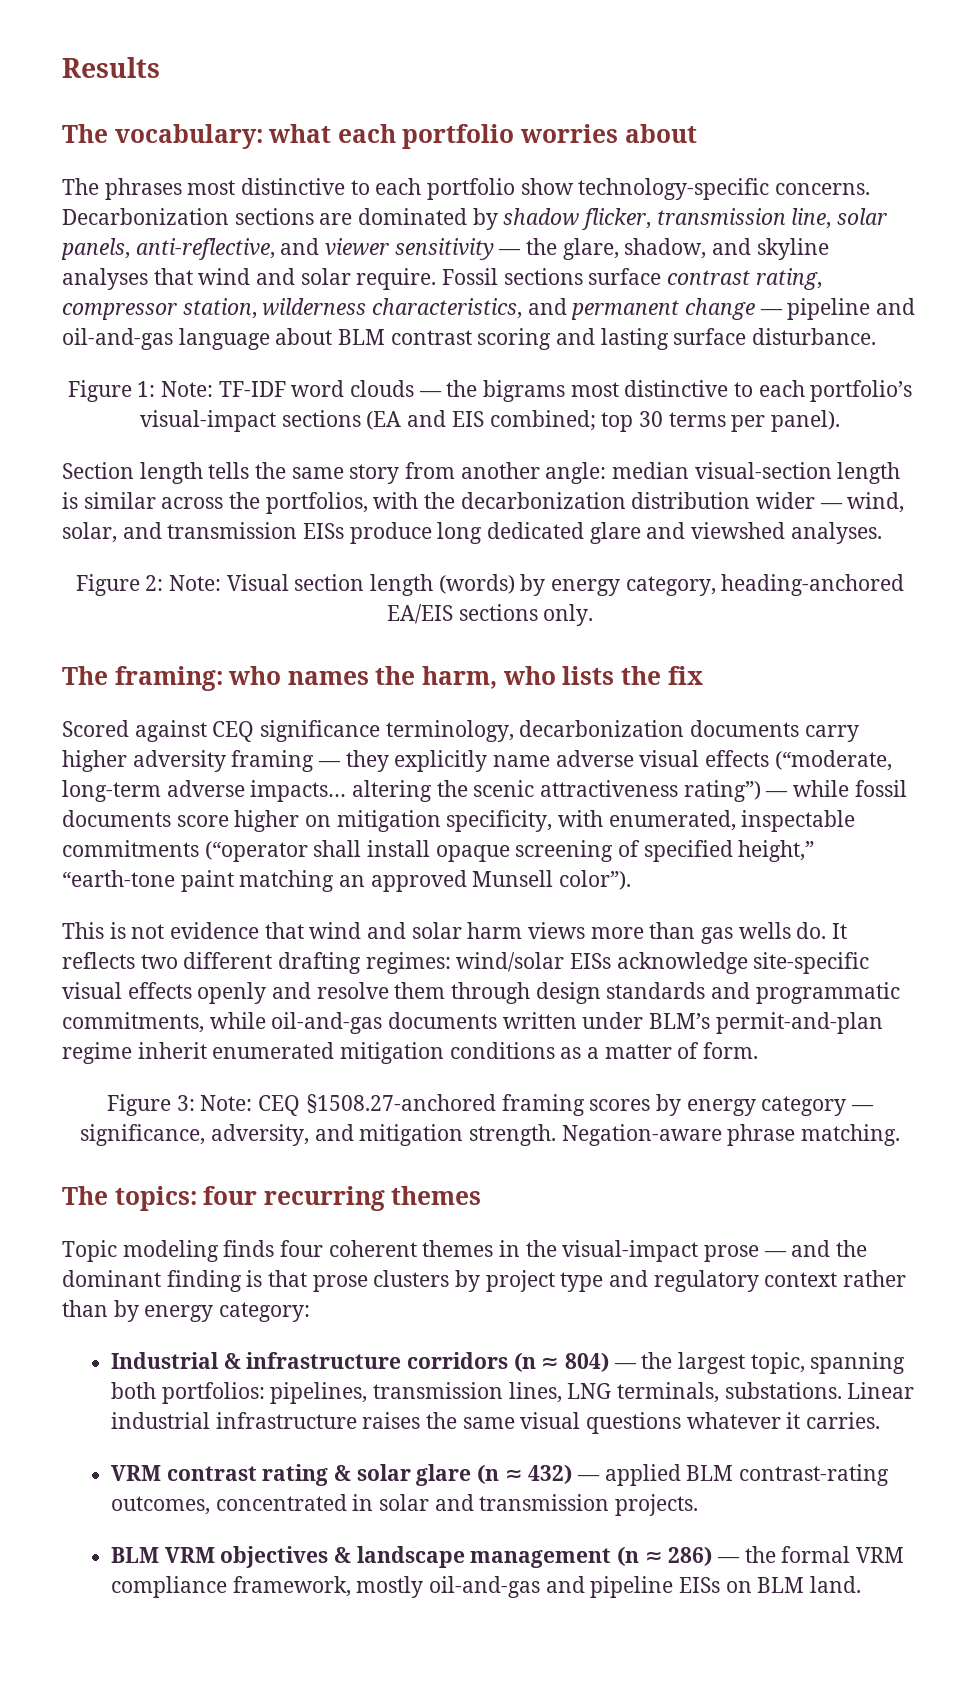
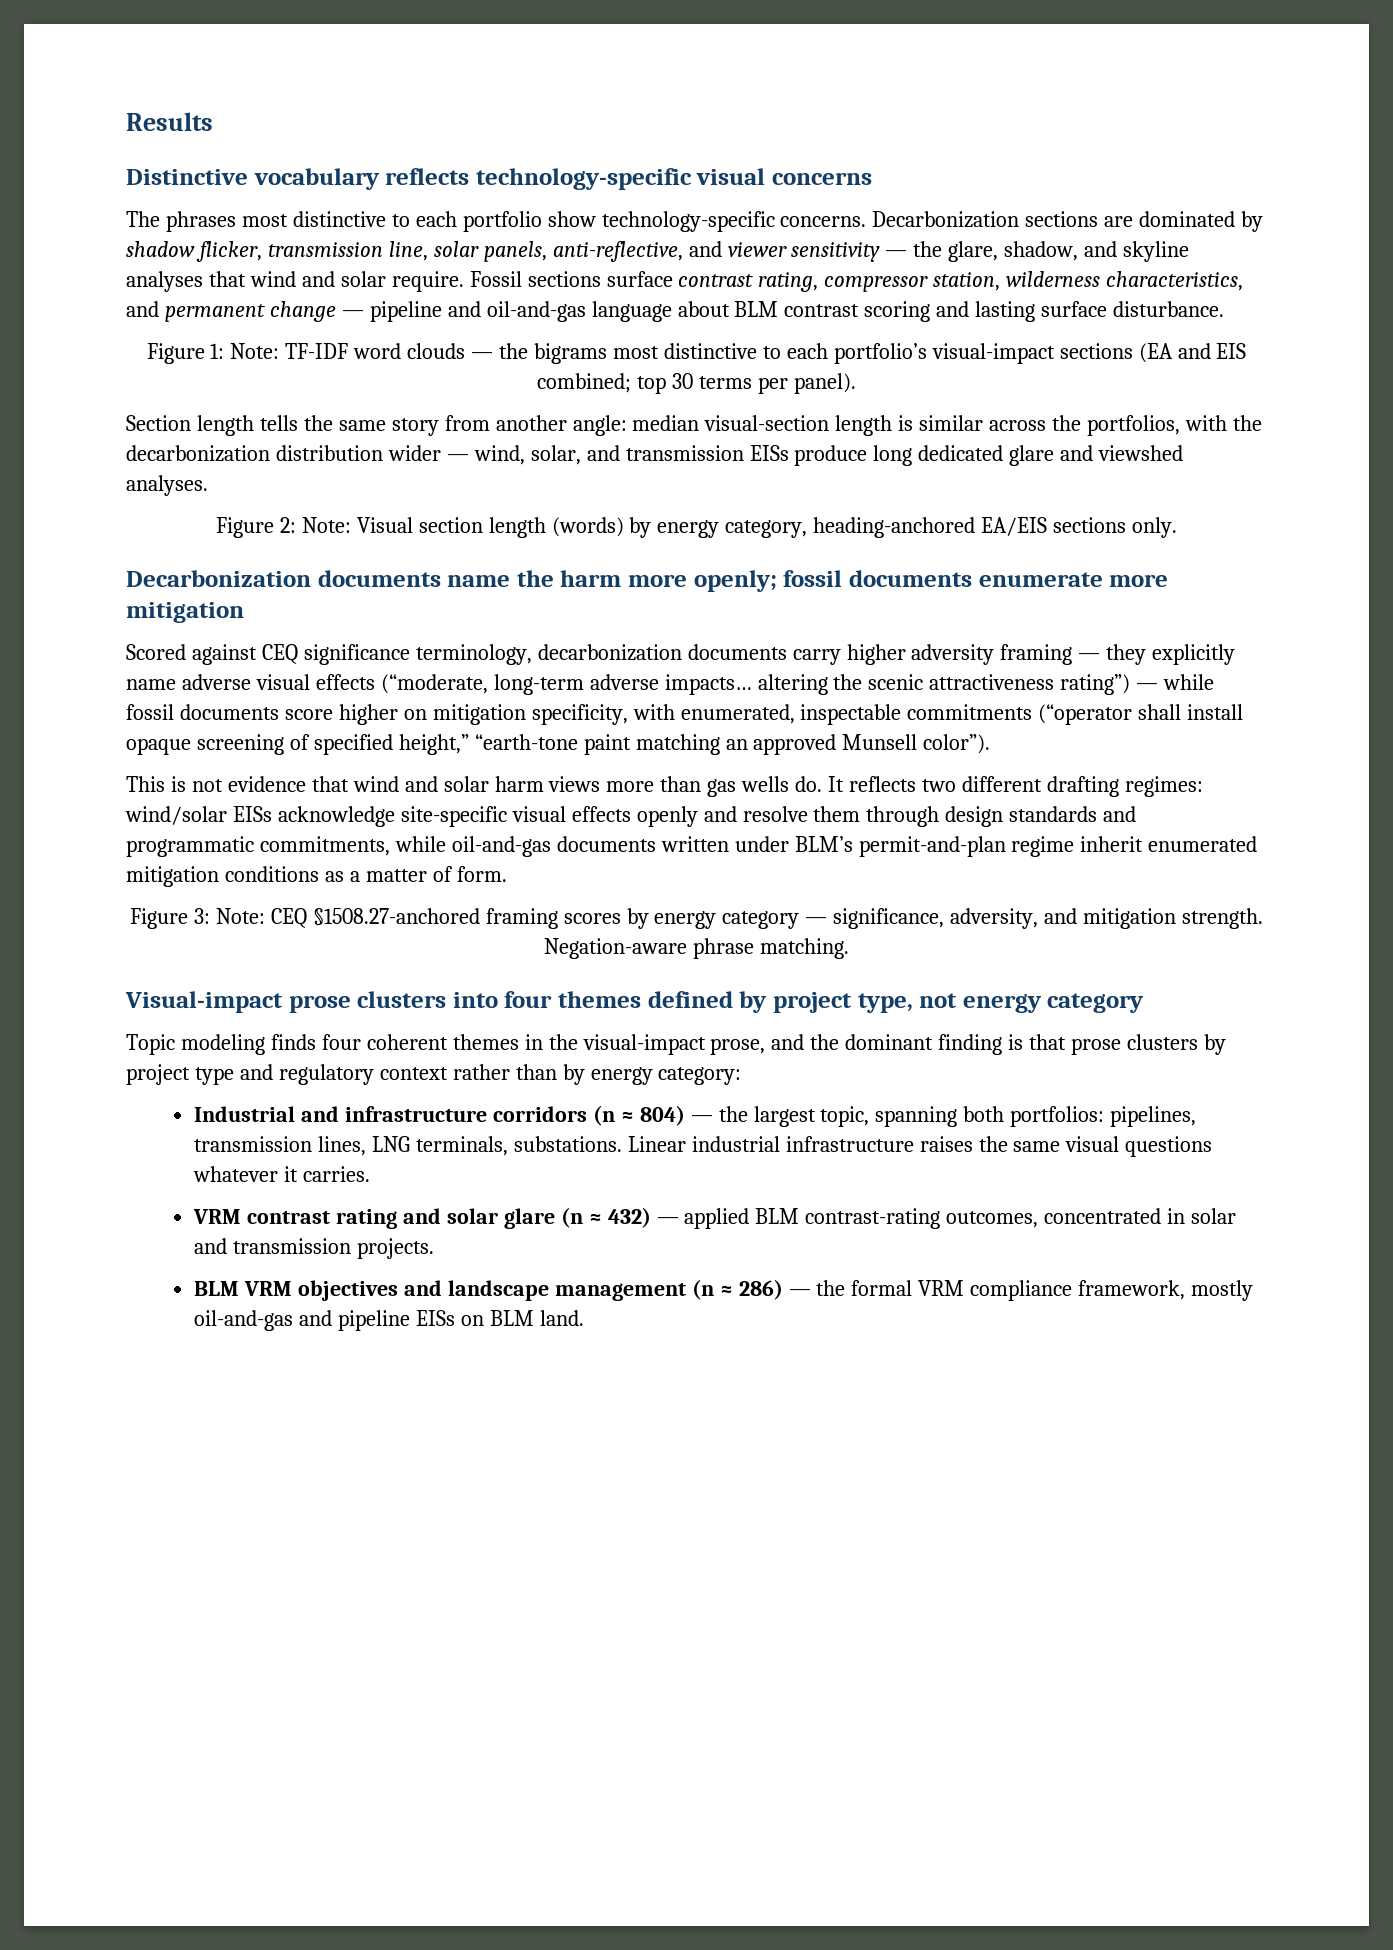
- The vocabulary: what each portfolio worries about
+ Distinctive vocabulary reflects technology-specific visual concerns
- The framing: who names the harm, who lists the fix
+ Decarbonization documents name the harm more openly; fossil documents enumerate more mitigation
- The topics: four recurring themes
+ Visual-impact prose clusters into four themes defined by project type, not energy category
- Topic modeling finds four coherent themes in the visual-impact prose — and the dominant finding is that prose clusters by project type and regulatory context rather than by energy category:
+ Topic modeling finds four coherent themes in the visual-impact prose, and the dominant finding is that prose clusters by project type and regulatory context rather than by energy category:
- Industrial & infrastructure corridors (n ≈ 804) — the largest topic, spanning both portfolios: pipelines, transmission lines, LNG terminals, substations.
+ Industrial and infrastructure corridors (n ≈ 804) — the largest topic, spanning both portfolios: pipelines, transmission lines, LNG terminals, substations.
- VRM contrast rating & solar glare (n ≈ 432) — applied BLM contrast-rating outcomes, concentrated in solar and transmission projects.
+ VRM contrast rating and solar glare (n ≈ 432) — applied BLM contrast-rating outcomes, concentrated in solar and transmission projects.
- BLM VRM objectives & landscape management (n ≈ 286) — the formal VRM compliance framework, mostly oil-and-gas and pipeline EISs on BLM land.
+ BLM VRM objectives and landscape management (n ≈ 286) — the formal VRM compliance framework, mostly oil-and-gas and pipeline EISs on BLM land.

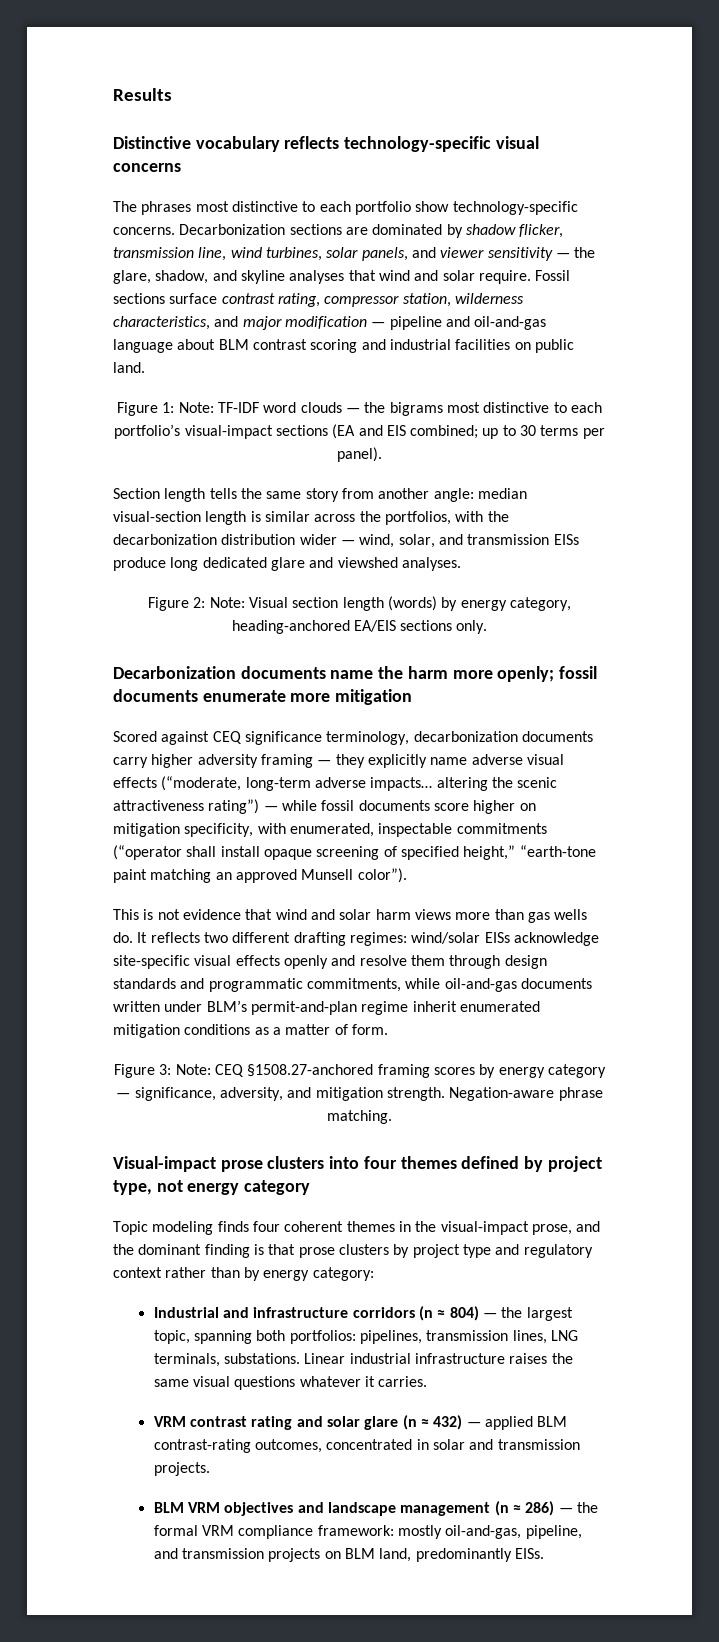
- Decarbonization sections are dominated by shadow flicker, transmission line, solar panels, anti-reflective, and viewer sensitivity — the glare, shadow, and skyline analyses that wind and solar require.
+ Decarbonization sections are dominated by shadow flicker, transmission line, wind turbines, solar panels, and viewer sensitivity — the glare, shadow, and skyline analyses that wind and solar require.
- Fossil sections surface contrast rating, compressor station, wilderness characteristics, and permanent change — pipeline and oil-and-gas language about BLM contrast scoring and lasting surface disturbance.
+ Fossil sections surface contrast rating, compressor station, wilderness characteristics, and major modification — pipeline and oil-and-gas language about BLM contrast scoring and industrial facilities on public land.
- Figure 1: Note: TF-IDF word clouds — the bigrams most distinctive to each portfolio’s visual-impact sections (EA and EIS combined; top 30 terms per panel).
+ Figure 1: Note: TF-IDF word clouds — the bigrams most distinctive to each portfolio’s visual-impact sections (EA and EIS combined; up to 30 terms per panel).
- BLM VRM objectives and landscape management (n ≈ 286) — the formal VRM compliance framework, mostly oil-and-gas and pipeline EISs on BLM land.
+ BLM VRM objectives and landscape management (n ≈ 286) — the formal VRM compliance framework: mostly oil-and-gas, pipeline, and transmission projects on BLM land, predominantly EISs.

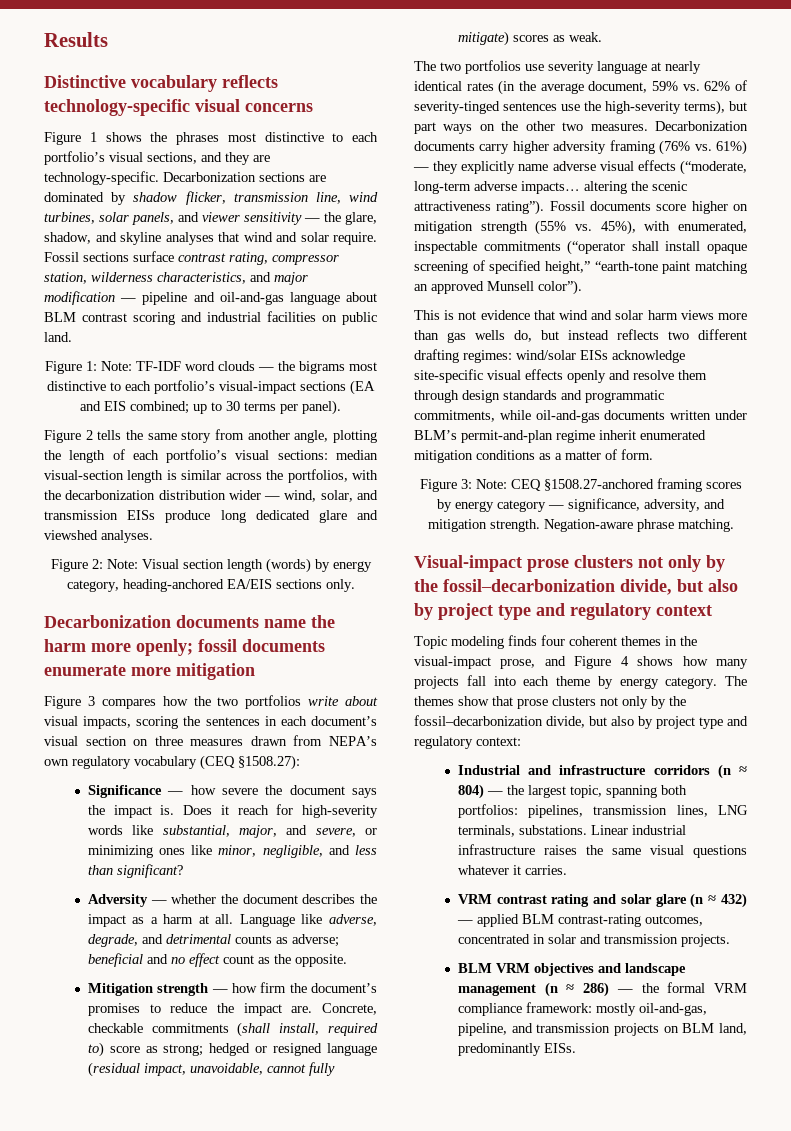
- The phrases most distinctive to each portfolio show technology-specific concerns.
+ Figure 1 shows the phrases most distinctive to each portfolio’s visual sections, and they are technology-specific.
- Section length tells the same story from another angle: median visual-section length is similar across the portfolios, with the decarbonization distribution wider — wind, solar, and transmission EISs produce long dedicated glare and viewshed analyses.
+ Figure 2 tells the same story from another angle, plotting the length of each portfolio’s visual sections: median visual-section length is similar across the portfolios, with the decarbonization distribution wider — wind, solar, and transmission EISs produce long dedicated glare and viewshed analyses.
- Scored against CEQ significance terminology, decarbonization documents carry higher adversity framing — they explicitly name adverse visual effects (“moderate, long-term adverse impacts… altering the scenic attractiveness rating”) — while fossil documents score higher on mitigation specificity, with enumerated, inspectable commitments (“operator shall install opaque screening of specified height,” “earth-tone paint matching an approved Munsell color”).
+ Figure 3 compares how the two portfolios write about visual impacts, scoring the sentences in each document’s visual section on three measures drawn from NEPA’s own regulatory vocabulary (CEQ §1508.27):
+ Significance — how severe the document says the impact is. Does it reach for high-severity words like substantial, major, and severe, or minimizing ones like minor, negligible, and less than significant?
+ Adversity — whether the document describes the impact as a harm at all. Language like adverse, degrade, and detrimental counts as adverse; beneficial and no effect count as the opposite.
+ Mitigation strength — how firm the document’s promises to reduce the impact are. Concrete, checkable commitments (shall install, required to) score as strong; hedged or resigned language (residual impact, unavoidable, cannot fully mitigate) scores as weak.
+ The two portfolios use severity language at nearly identical rates (in the average document, 59% vs. 62% of severity-tinged sentences use the high-severity terms), but part ways on the other two measures. Decarbonization documents carry higher adversity framing (76% vs. 61%) — they explicitly name adverse visual effects (“moderate, long-term adverse impacts… altering the scenic attractiveness rating”). Fossil documents score higher on mitigation strength (55% vs. 45%), with enumerated, inspectable commitments (“operator shall install opaque screening of specified height,” “earth-tone paint matching an approved Munsell color”).
- This is not evidence that wind and solar harm views more than gas wells do. It reflects two different drafting regimes: wind/solar EISs acknowledge site-specific visual effects openly and resolve them through design standards and programmatic commitments, while oil-and-gas documents written under BLM’s permit-and-plan regime inherit enumerated mitigation conditions as a matter of form.
+ This is not evidence that wind and solar harm views more than gas wells do, but instead reflects two different drafting regimes: wind/solar EISs acknowledge site-specific visual effects openly and resolve them through design standards and programmatic commitments, while oil-and-gas documents written under BLM’s permit-and-plan regime inherit enumerated mitigation conditions as a matter of form.
- Visual-impact prose clusters into four themes defined by project type, not energy category
+ Visual-impact prose clusters not only by the fossil–decarbonization divide, but also by project type and regulatory context
- Topic modeling finds four coherent themes in the visual-impact prose, and the dominant finding is that prose clusters by project type and regulatory context rather than by energy category:
+ Topic modeling finds four coherent themes in the visual-impact prose, and Figure 4 shows how many projects fall into each theme by energy category. The themes show that prose clusters not only by the fossil–decarbonization divide, but also by project type and regulatory context:

